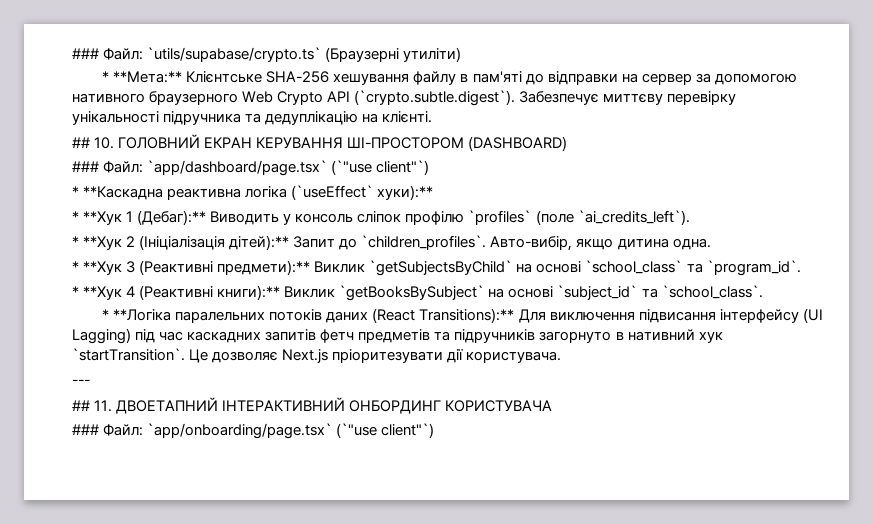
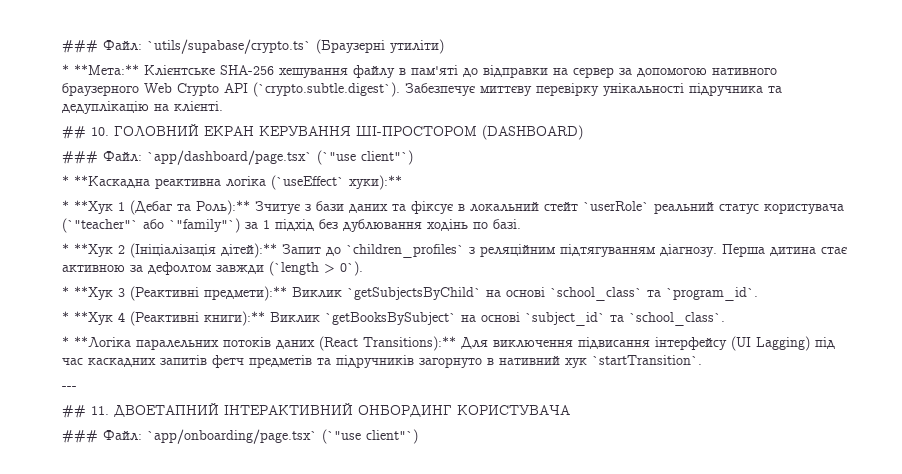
- * **Хук 1 (Дебаг):** Виводить у консоль сліпок профілю `profiles` (поле `ai_credits_left`).
+ * **Хук 1 (Дебаг та Роль):** Зчитує з бази даних та фіксує в локальний стейт `userRole` реальний статус користувача (`"teacher"` або `"family"`) за 1 підхід без дублювання ходінь по базі.
- * **Хук 2 (Ініціалізація дітей):** Запит до `children_profiles`. Авто-вибір, якщо дитина одна.
+ * **Хук 2 (Ініціалізація дітей):** Запит до `children_profiles` з реляційним підтягуванням діагнозу. Перша дитина стає активною за дефолтом завжди (`length > 0`).
- Це дозволяє Next.js пріоритезувати дії користувача.

